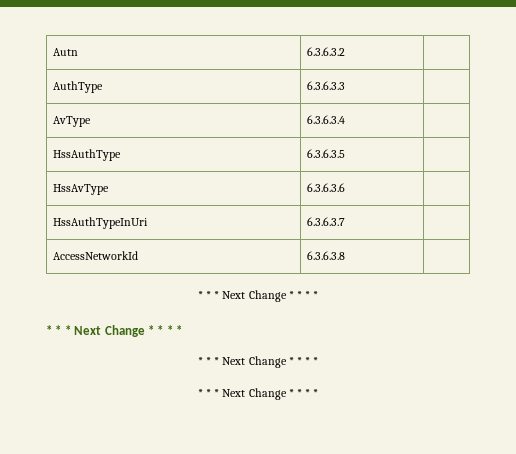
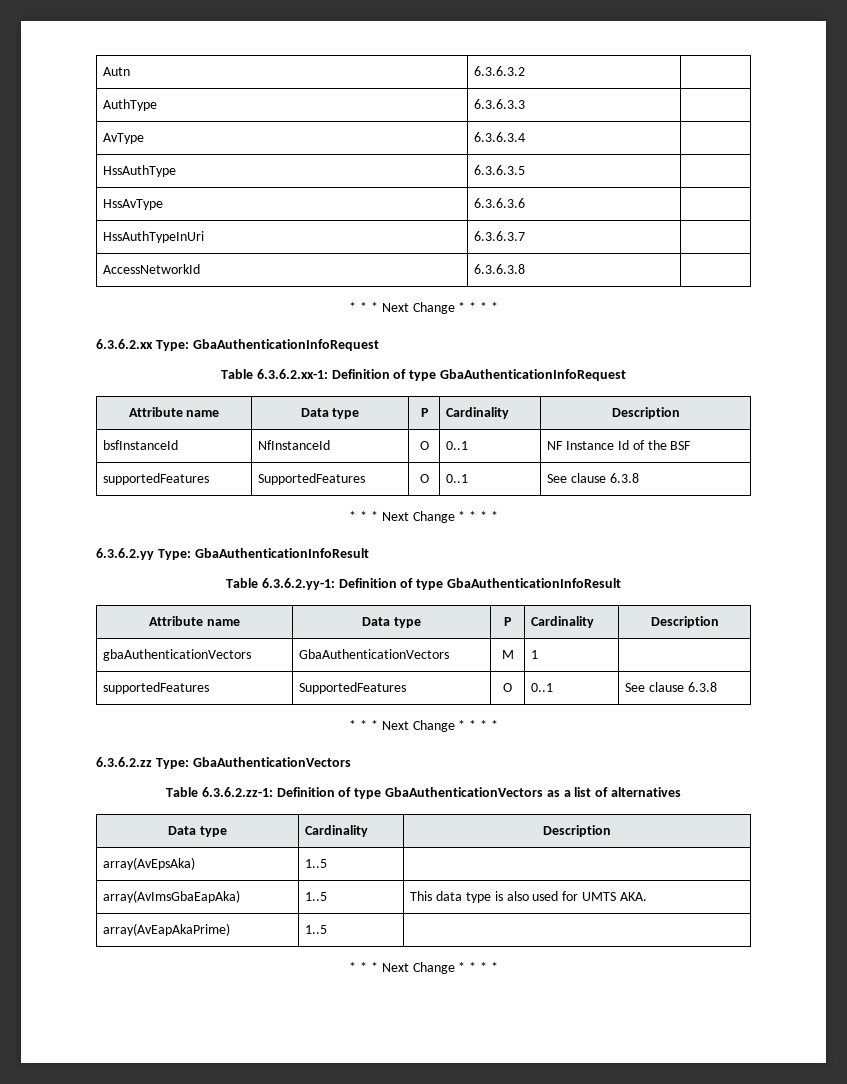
  AccessNetworkId | 6.3.6.3.8 |
  * * * Next Change * * * *
+ 6.3.6.2.xx Type: GbaAuthenticationInfoRequest
+ Table 6.3.6.2.xx-1: Definition of type GbaAuthenticationInfoRequest
+ Attribute name | Data type | P | Cardinality | Description
+ bsfInstanceId | NfInstanceId | O | 0..1 | NF Instance Id of the BSF
+ supportedFeatures | SupportedFeatures | O | 0..1 | See clause 6.3.8
  * * * Next Change * * * *
+ 6.3.6.2.yy Type: GbaAuthenticationInfoResult
+ Table 6.3.6.2.yy-1: Definition of type GbaAuthenticationInfoResult
+ Attribute name | Data type | P | Cardinality | Description
+ gbaAuthenticationVectors | GbaAuthenticationVectors | M | 1 |
+ supportedFeatures | SupportedFeatures | O | 0..1 | See clause 6.3.8
  * * * Next Change * * * *
+ 6.3.6.2.zz Type: GbaAuthenticationVectors
+ Table 6.3.6.2.zz-1: Definition of type GbaAuthenticationVectors as a list of alternatives
+ Data type | Cardinality | Description
+ array(AvEpsAka) | 1..5 |
+ array(AvImsGbaEapAka) | 1..5 | This data type is also used for UMTS AKA.
+ array(AvEapAkaPrime) | 1..5 |

